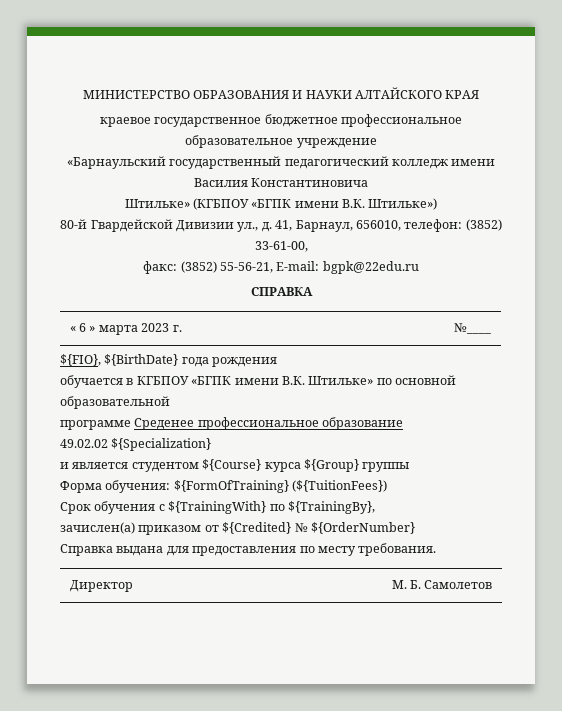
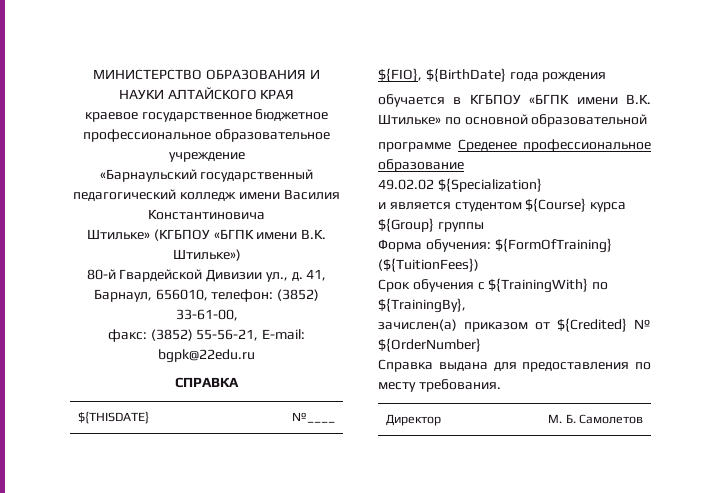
- « 6 » марта 2023 г. | №____
+ ${THISDATE} | №____

